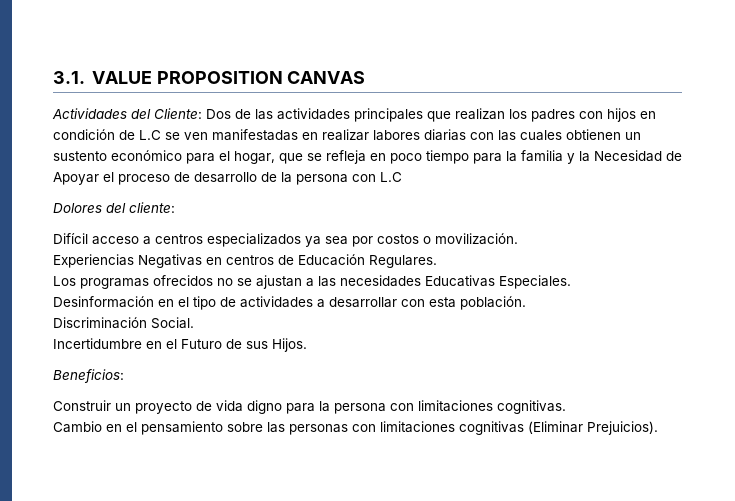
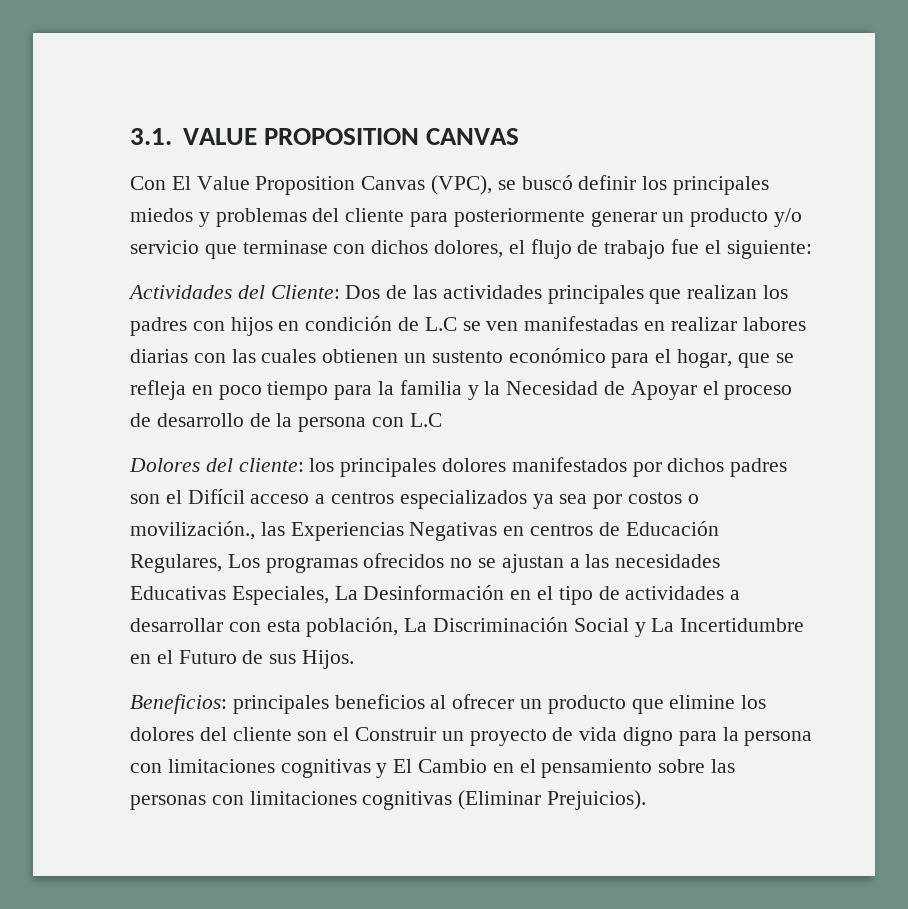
+ Con El Value Proposition Canvas (VPC), se buscó definir los principales miedos y problemas del cliente para posteriormente generar un producto y/o servicio que terminase con dichos dolores, el flujo de trabajo fue el siguiente:
- Dolores del cliente:
- Difícil acceso a centros especializados ya sea por costos o movilización.
- Experiencias Negativas en centros de Educación Regulares.
- Los programas ofrecidos no se ajustan a las necesidades Educativas Especiales.
- Desinformación en el tipo de actividades a desarrollar con esta población.
- Discriminación Social.
- Incertidumbre en el Futuro de sus Hijos.
+ Dolores del cliente: los principales dolores manifestados por dichos padres son el Difícil acceso a centros especializados ya sea por costos o movilización., las Experiencias Negativas en centros de Educación Regulares, Los programas ofrecidos no se ajustan a las necesidades Educativas Especiales, La Desinformación en el tipo de actividades a desarrollar con esta población, La Discriminación Social y La Incertidumbre en el Futuro de sus Hijos.
- Beneficios:
- Construir un proyecto de vida digno para la persona con limitaciones cognitivas.
- Cambio en el pensamiento sobre las personas con limitaciones cognitivas (Eliminar Prejuicios).
+ Beneficios: principales beneficios al ofrecer un producto que elimine los dolores del cliente son el Construir un proyecto de vida digno para la persona con limitaciones cognitivas y El Cambio en el pensamiento sobre las personas con limitaciones cognitivas (Eliminar Prejuicios).

